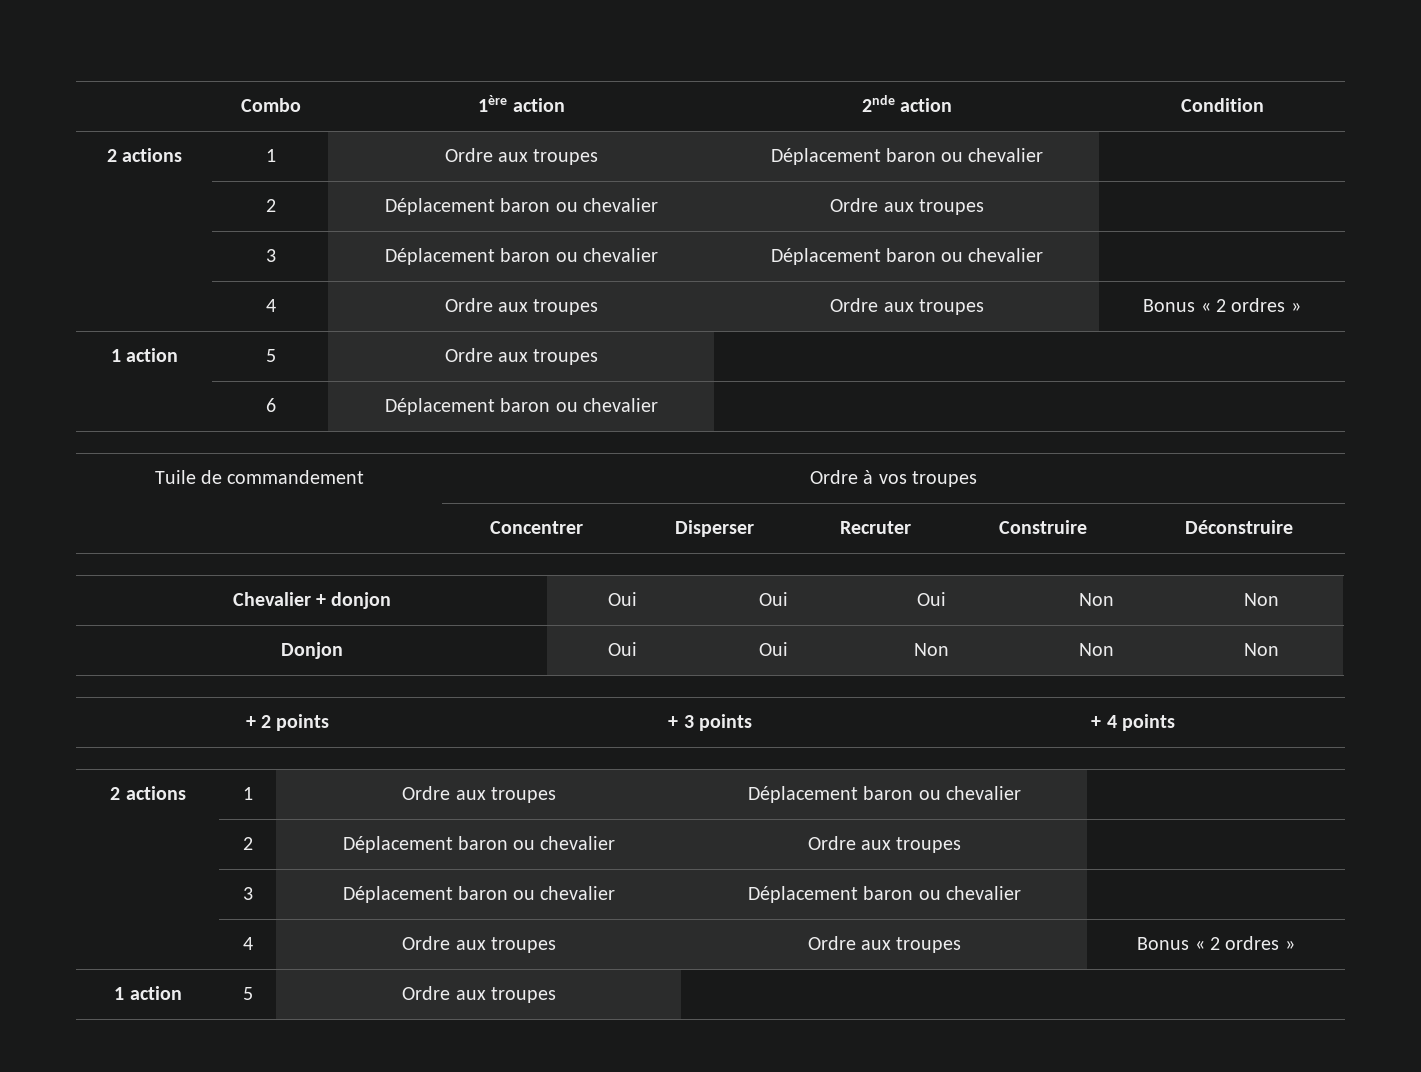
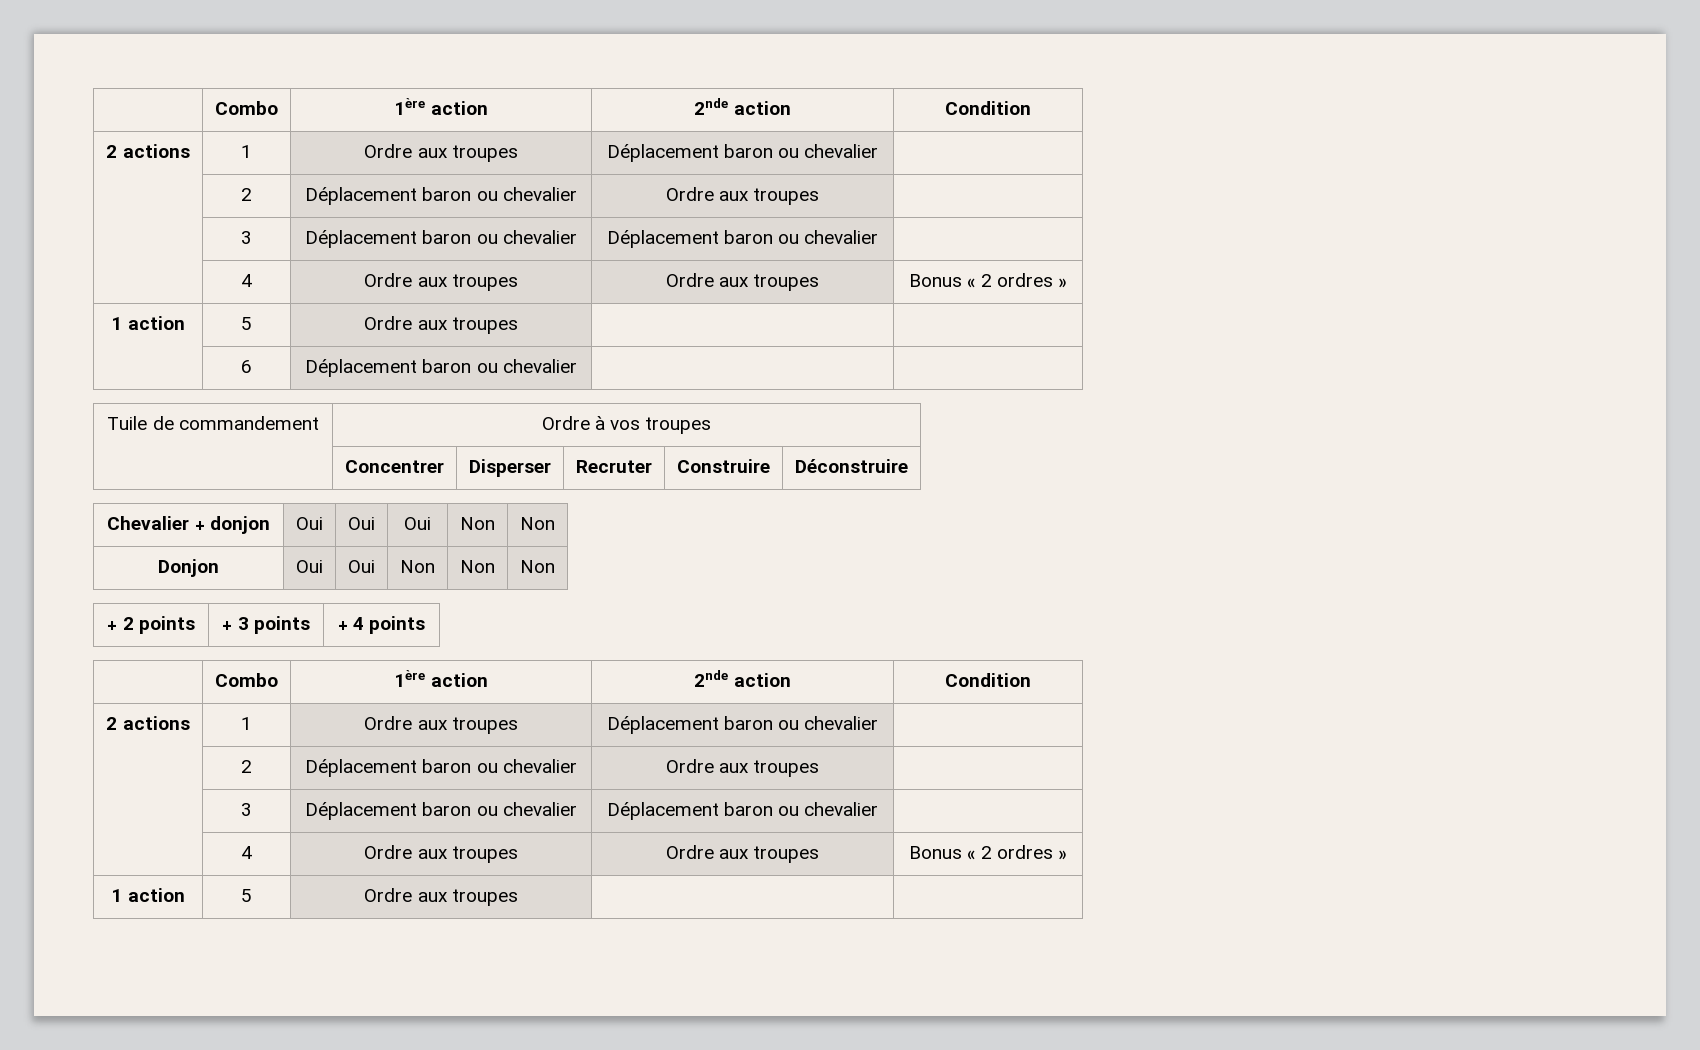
  + 2 points | + 3 points | + 4 points
+ | Combo | 1ère action | 2nde action | Condition

